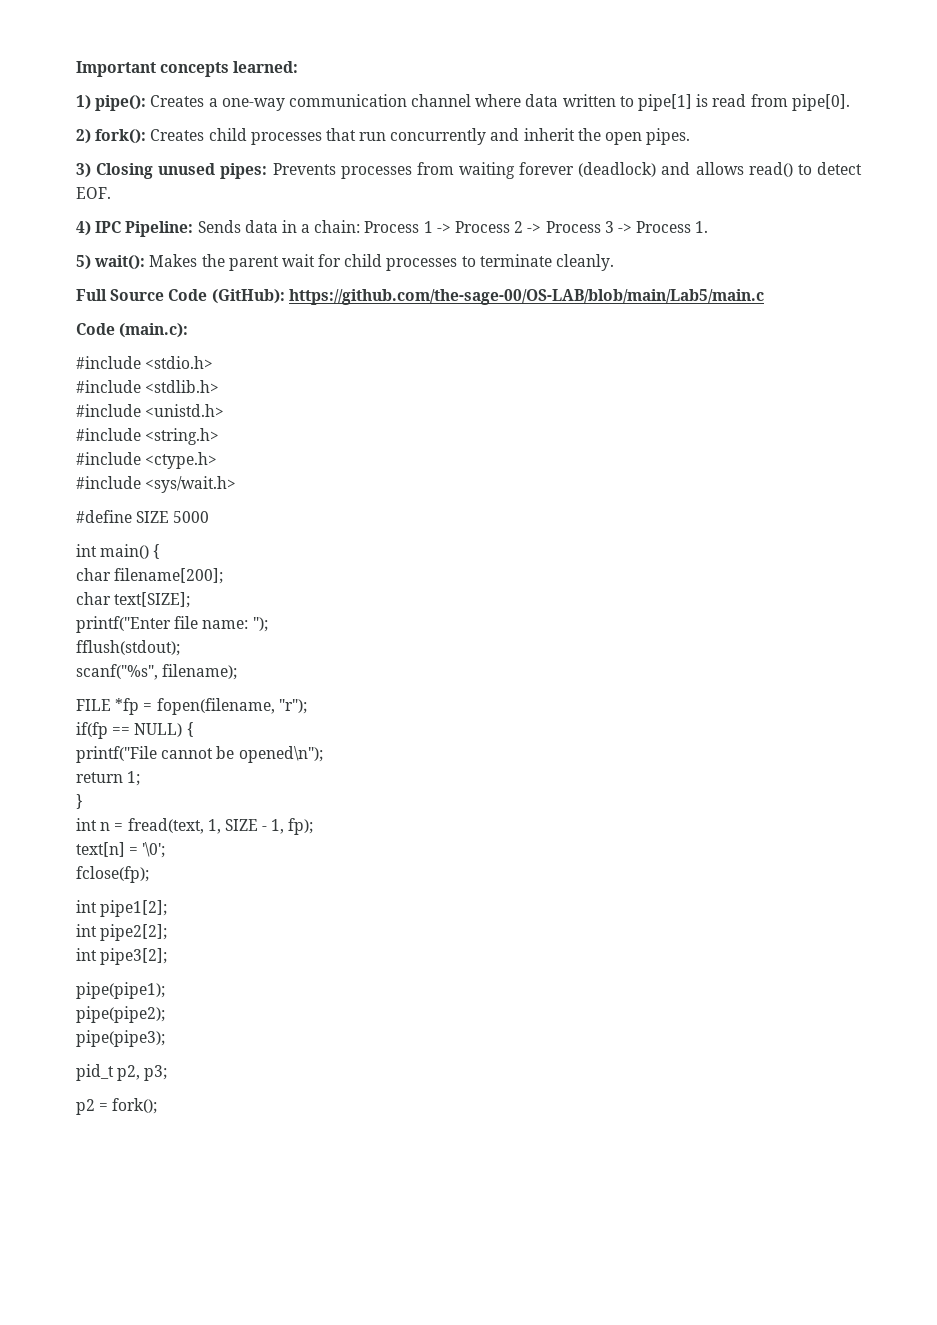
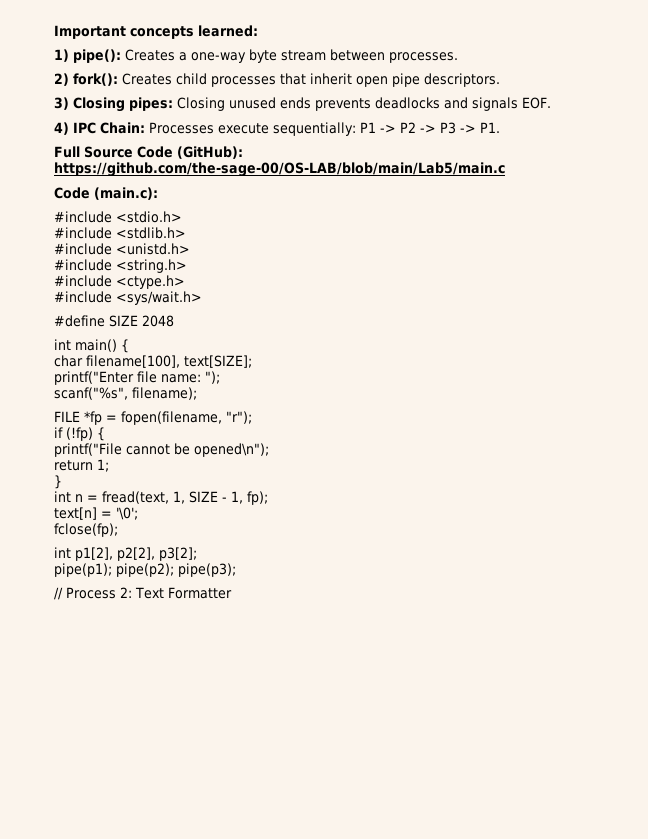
- 1) pipe(): Creates a one-way communication channel where data written to pipe[1] is read from pipe[0].
+ 1) pipe(): Creates a one-way byte stream between processes.
- 2) fork(): Creates child processes that run concurrently and inherit the open pipes.
- 3) Closing unused pipes: Prevents processes from waiting forever (deadlock) and allows read() to detect EOF.
- 4) IPC Pipeline: Sends data in a chain: Process 1 -> Process 2 -> Process 3 -> Process 1.
- 5) wait(): Makes the parent wait for child processes to terminate cleanly.
+ 2) fork(): Creates child processes that inherit open pipe descriptors.
+ 3) Closing pipes: Closing unused ends prevents deadlocks and signals EOF.
+ 4) IPC Chain: Processes execute sequentially: P1 -> P2 -> P3 -> P1.
- #define SIZE 5000
+ #define SIZE 2048
- char filename[200];
- char text[SIZE];
+ char filename[100], text[SIZE];
- fflush(stdout);
- if(fp == NULL) {
+ if (!fp) {
- int pipe1[2];
- int pipe2[2];
- int pipe3[2];
- pipe(pipe1);
- pipe(pipe2);
- pipe(pipe3);
- pid_t p2, p3;
- p2 = fork();
+ int p1[2], p2[2], p3[2];
+ pipe(p1); pipe(p2); pipe(p3);
+ // Process 2: Text Formatter

